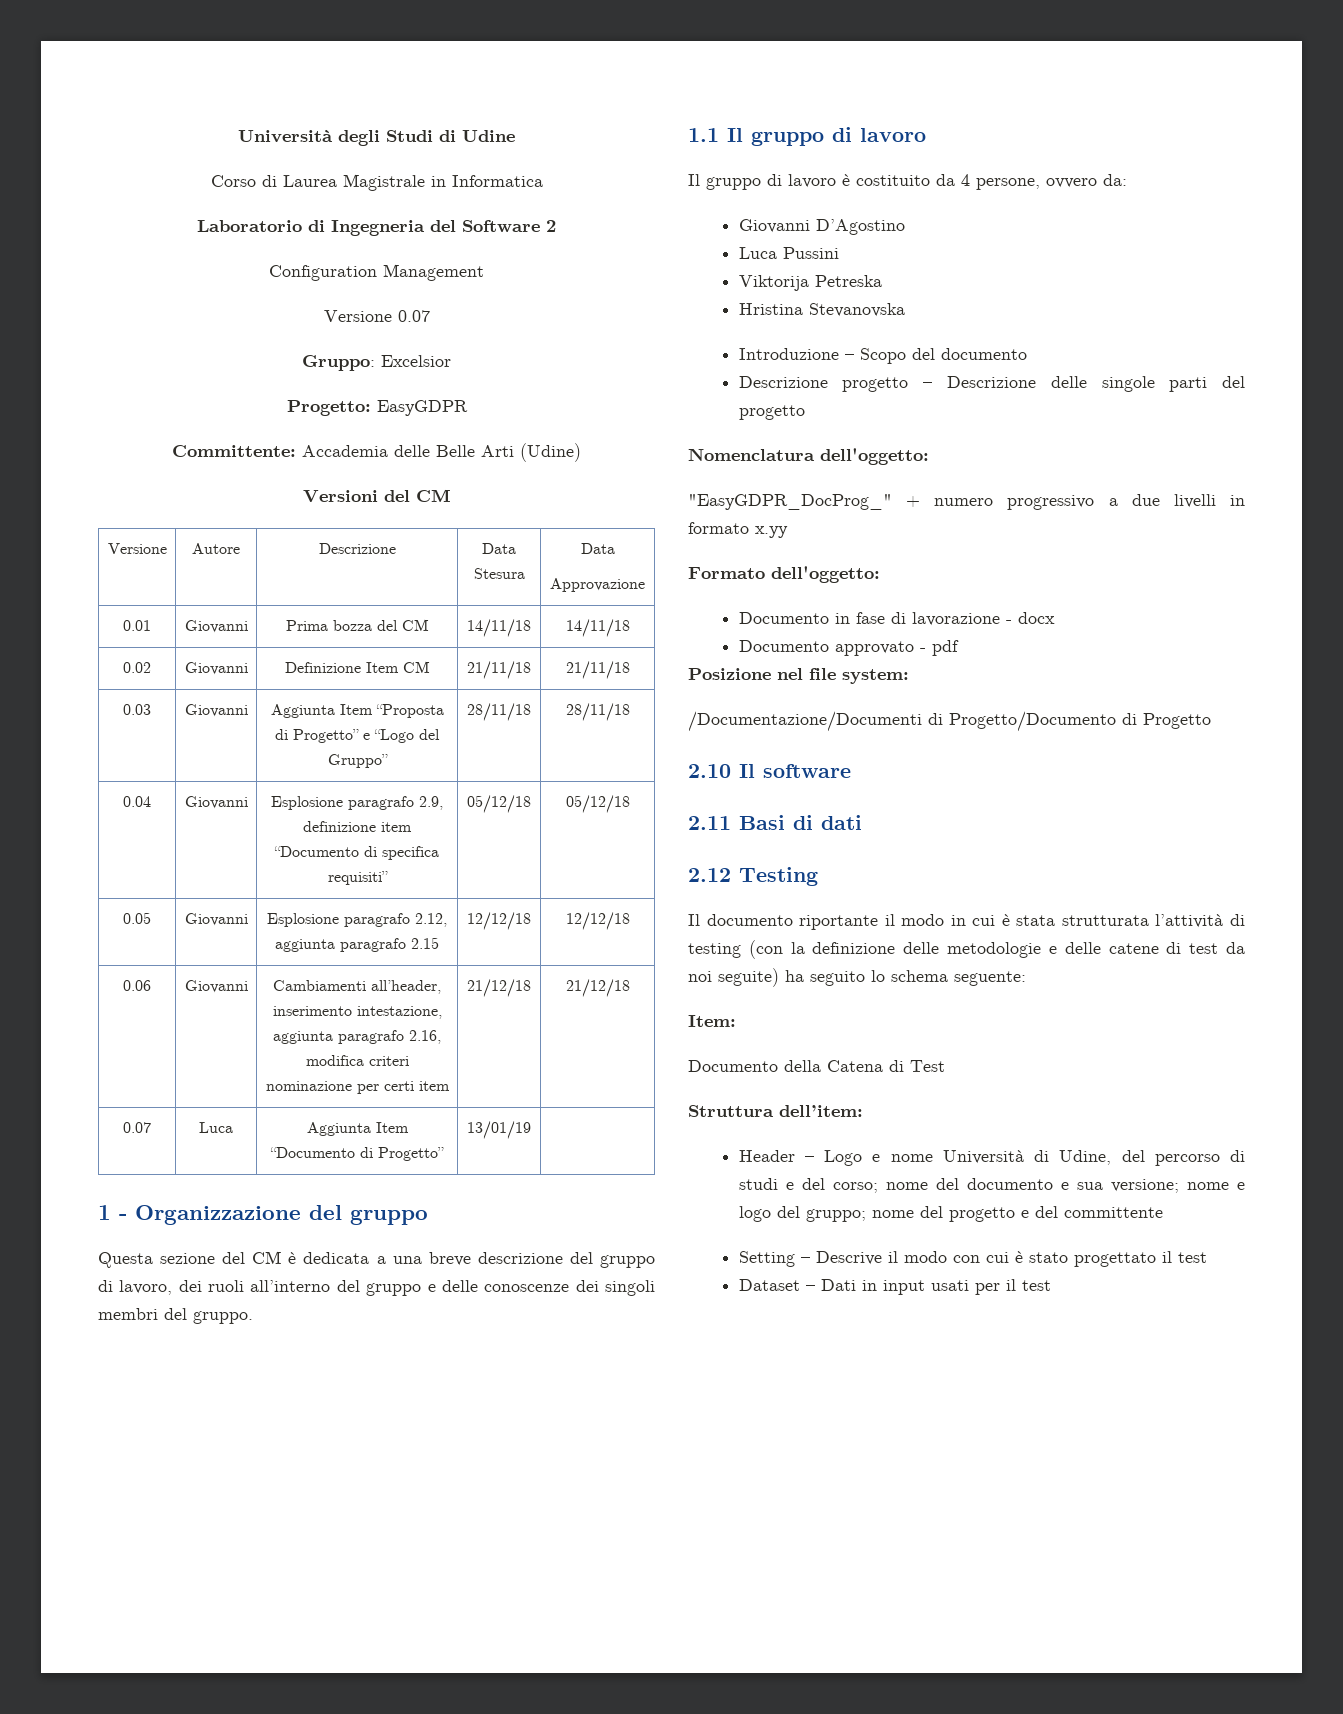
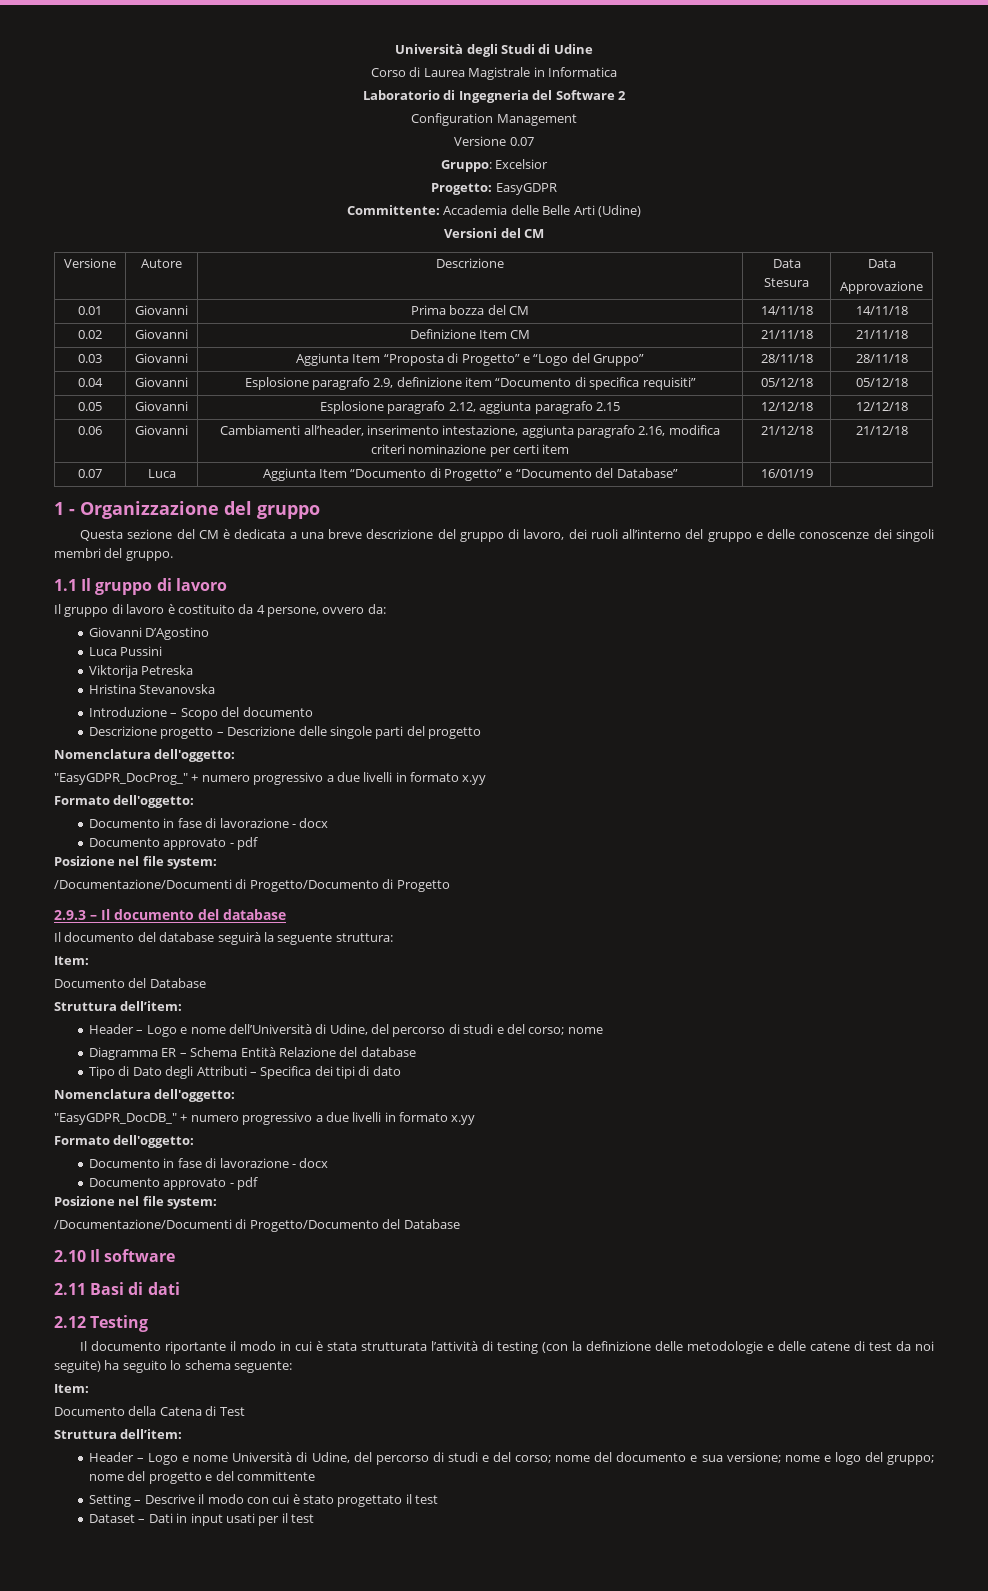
- 0.07 | Luca | Aggiunta Item “Documento di Progetto” | 13/01/19 |
+ 0.07 | Luca | Aggiunta Item “Documento di Progetto” e “Documento del Database” | 16/01/19 |
+ 2.9.3 – Il documento del database
+ Il documento del database seguirà la seguente struttura:
+ Item:
+ Documento del Database
+ Struttura dell’item:
+ Header – Logo e nome dell’Università di Udine, del percorso di studi e del corso; nome
+ Diagramma ER – Schema Entità Relazione del database
+ Tipo di Dato degli Attributi – Specifica dei tipi di dato
+ Nomenclatura dell'oggetto:
+ "EasyGDPR_DocDB_" + numero progressivo a due livelli in formato x.yy
+ Formato dell'oggetto:
+ Documento in fase di lavorazione - docx
+ Documento approvato - pdf
+ Posizione nel file system:
+ /Documentazione/Documenti di Progetto/Documento del Database

